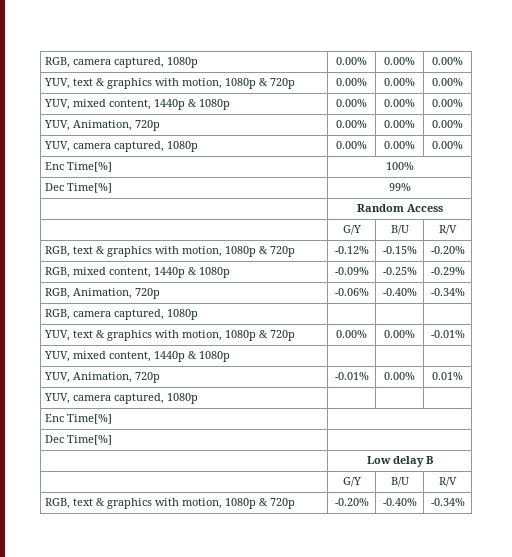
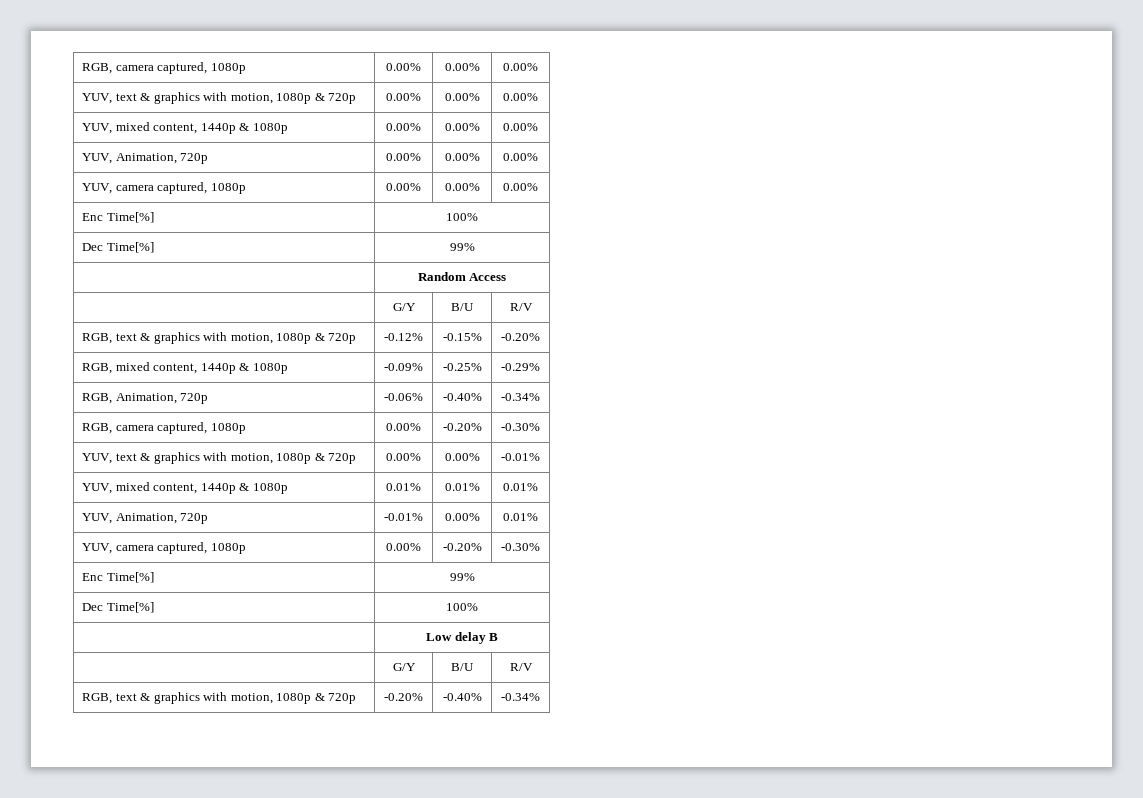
- RGB, camera captured, 1080p | | |
+ RGB, camera captured, 1080p | 0.00% | -0.20% | -0.30%
- YUV, mixed content, 1440p & 1080p | | |
+ YUV, mixed content, 1440p & 1080p | 0.01% | 0.01% | 0.01%
- YUV, camera captured, 1080p | | |
- Enc Time[%] |
- Dec Time[%] |
+ YUV, camera captured, 1080p | 0.00% | -0.20% | -0.30%
+ Enc Time[%] | 99%
+ Dec Time[%] | 100%

